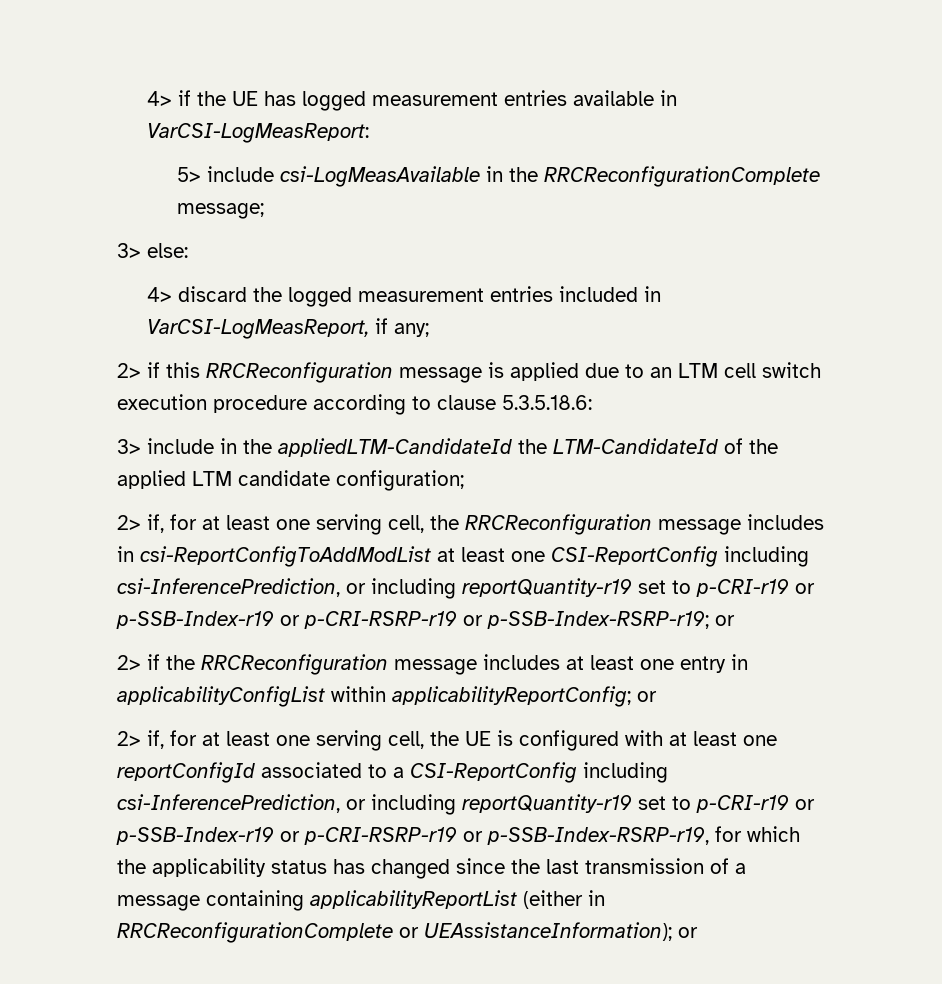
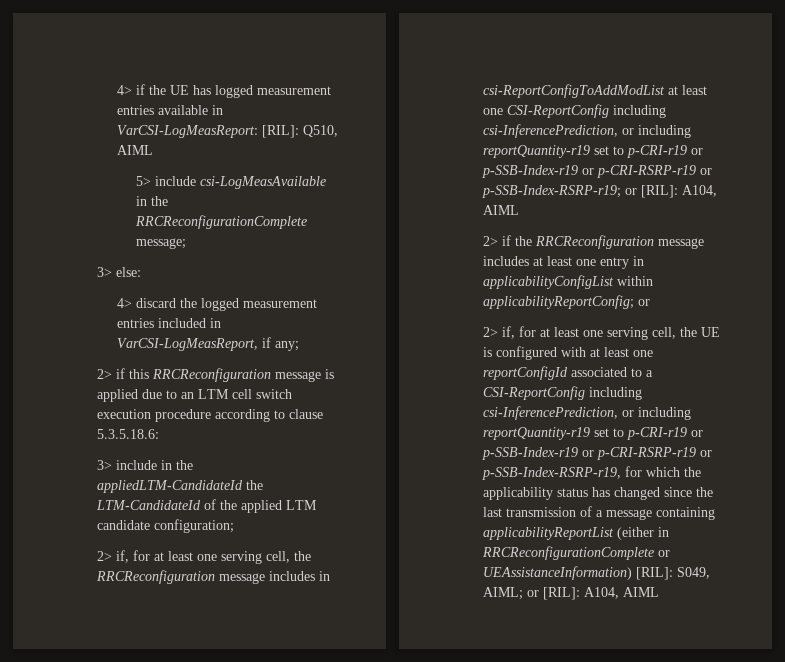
- 4> if the UE has logged measurement entries available in VarCSI-LogMeasReport:
+ 4> if the UE has logged measurement entries available in VarCSI-LogMeasReport: [RIL]: Q510, AIML
- 2> if, for at least one serving cell, the RRCReconfiguration message includes in csi-ReportConfigToAddModList at least one CSI-ReportConfig including csi-InferencePrediction, or including reportQuantity-r19 set to p-CRI-r19 or p-SSB-Index-r19 or p-CRI-RSRP-r19 or p-SSB-Index-RSRP-r19; or
+ 2> if, for at least one serving cell, the RRCReconfiguration message includes in csi-ReportConfigToAddModList at least one CSI-ReportConfig including csi-InferencePrediction, or including reportQuantity-r19 set to p-CRI-r19 or p-SSB-Index-r19 or p-CRI-RSRP-r19 or p-SSB-Index-RSRP-r19; or [RIL]: A104, AIML
- 2> if, for at least one serving cell, the UE is configured with at least one reportConfigId associated to a CSI-ReportConfig including csi-InferencePrediction, or including reportQuantity-r19 set to p-CRI-r19 or p-SSB-Index-r19 or p-CRI-RSRP-r19 or p-SSB-Index-RSRP-r19, for which the applicability status has changed since the last transmission of a message containing applicabilityReportList (either in RRCReconfigurationComplete or UEAssistanceInformation); or
+ 2> if, for at least one serving cell, the UE is configured with at least one reportConfigId associated to a CSI-ReportConfig including csi-InferencePrediction, or including reportQuantity-r19 set to p-CRI-r19 or p-SSB-Index-r19 or p-CRI-RSRP-r19 or p-SSB-Index-RSRP-r19, for which the applicability status has changed since the last transmission of a message containing applicabilityReportList (either in RRCReconfigurationComplete or UEAssistanceInformation) [RIL]: S049, AIML; or [RIL]: A104, AIML

